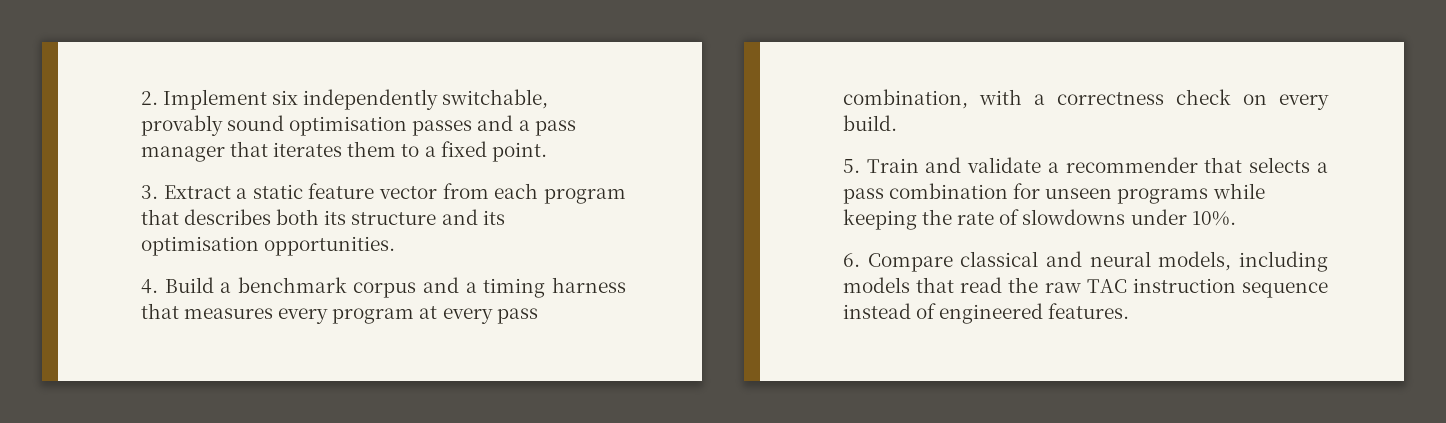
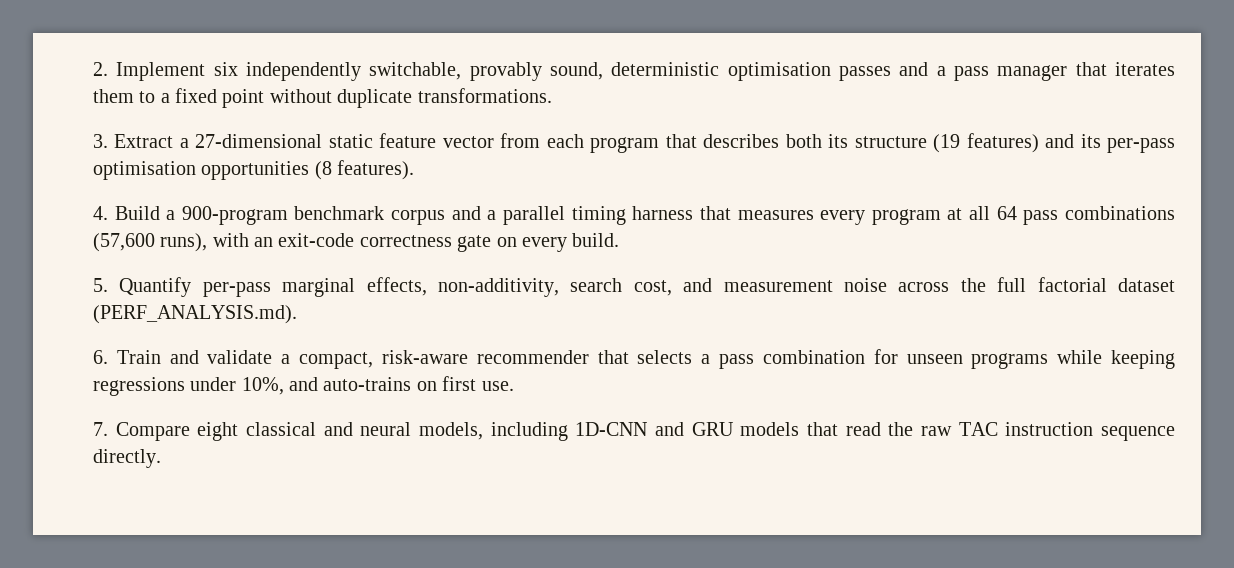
- 2. Implement six independently switchable, provably sound optimisation passes and a pass manager that iterates them to a fixed point.
+ 2. Implement six independently switchable, provably sound, deterministic optimisation passes and a pass manager that iterates them to a fixed point without duplicate transformations.
- 3. Extract a static feature vector from each program that describes both its structure and its optimisation opportunities.
+ 3. Extract a 27-dimensional static feature vector from each program that describes both its structure (19 features) and its per-pass optimisation opportunities (8 features).
- 4. Build a benchmark corpus and a timing harness that measures every program at every pass combination, with a correctness check on every build.
- 5. Train and validate a recommender that selects a pass combination for unseen programs while keeping the rate of slowdowns under 10%.
- 6. Compare classical and neural models, including models that read the raw TAC instruction sequence instead of engineered features.
+ 4. Build a 900-program benchmark corpus and a parallel timing harness that measures every program at all 64 pass combinations (57,600 runs), with an exit-code correctness gate on every build.
+ 5. Quantify per-pass marginal effects, non-additivity, search cost, and measurement noise across the full factorial dataset (PERF_ANALYSIS.md).
+ 6. Train and validate a compact, risk-aware recommender that selects a pass combination for unseen programs while keeping regressions under 10%, and auto-trains on first use.
+ 7. Compare eight classical and neural models, including 1D-CNN and GRU models that read the raw TAC instruction sequence directly.

